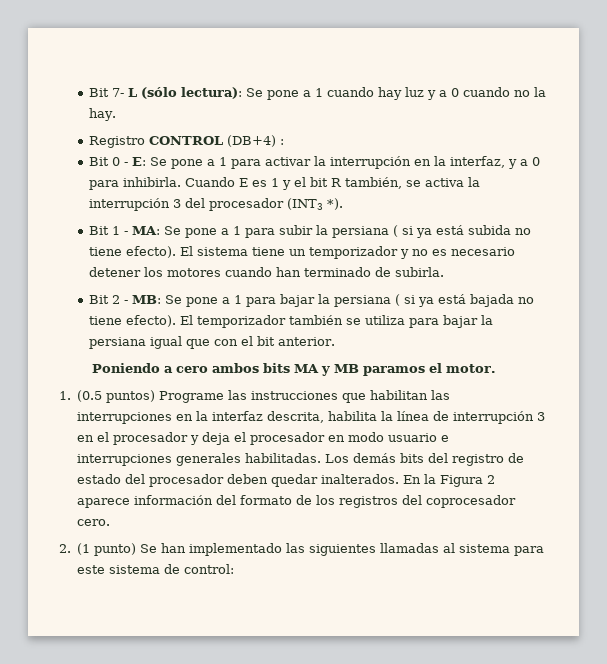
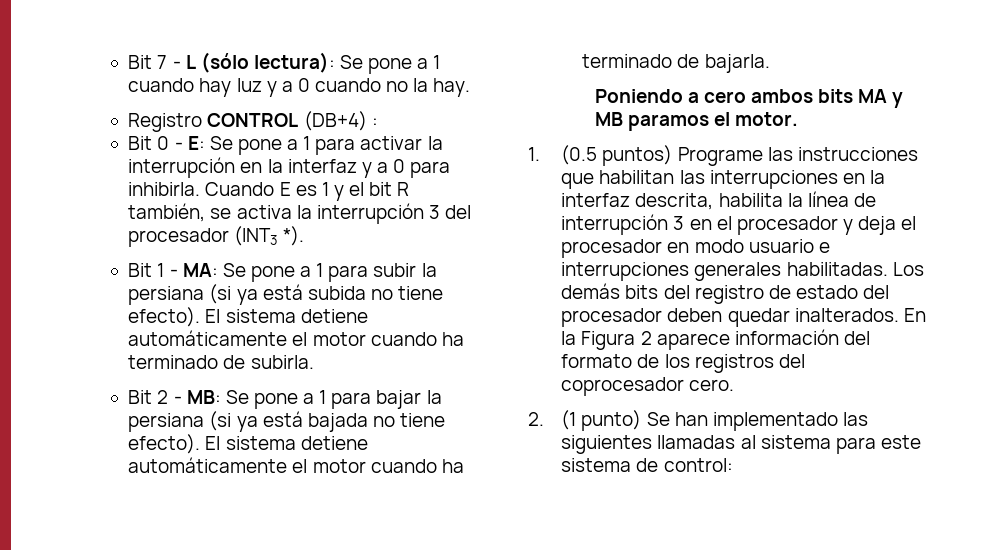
- Bit 7- L (sólo lectura): Se pone a 1 cuando hay luz y a 0 cuando no la hay.
+ Bit 7 - L (sólo lectura): Se pone a 1 cuando hay luz y a 0 cuando no la hay.
- Bit 0 - E: Se pone a 1 para activar la interrupción en la interfaz, y a 0 para inhibirla.
+ Bit 0 - E: Se pone a 1 para activar la interrupción en la interfaz y a 0 para inhibirla.
- Bit 1 - MA: Se pone a 1 para subir la persiana ( si ya está subida no tiene efecto).
+ Bit 1 - MA: Se pone a 1 para subir la persiana (si ya está subida no tiene efecto).
- El sistema tiene un temporizador y no es necesario detener los motores cuando han terminado de subirla.
+ El sistema detiene automáticamente el motor cuando ha terminado de subirla.
- Bit 2 - MB: Se pone a 1 para bajar la persiana ( si ya está bajada no tiene efecto).
+ Bit 2 - MB: Se pone a 1 para bajar la persiana (si ya está bajada no tiene efecto).
- El temporizador también se utiliza para bajar la persiana igual que con el bit anterior.
+ El sistema detiene automáticamente el motor cuando ha terminado de bajarla.

